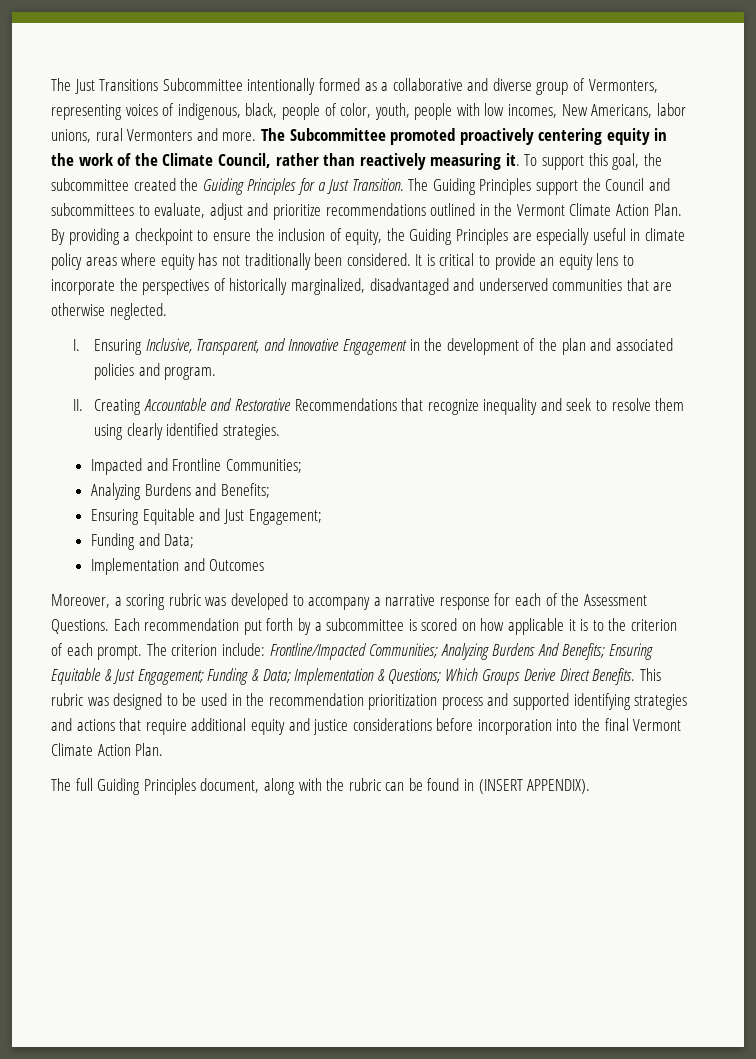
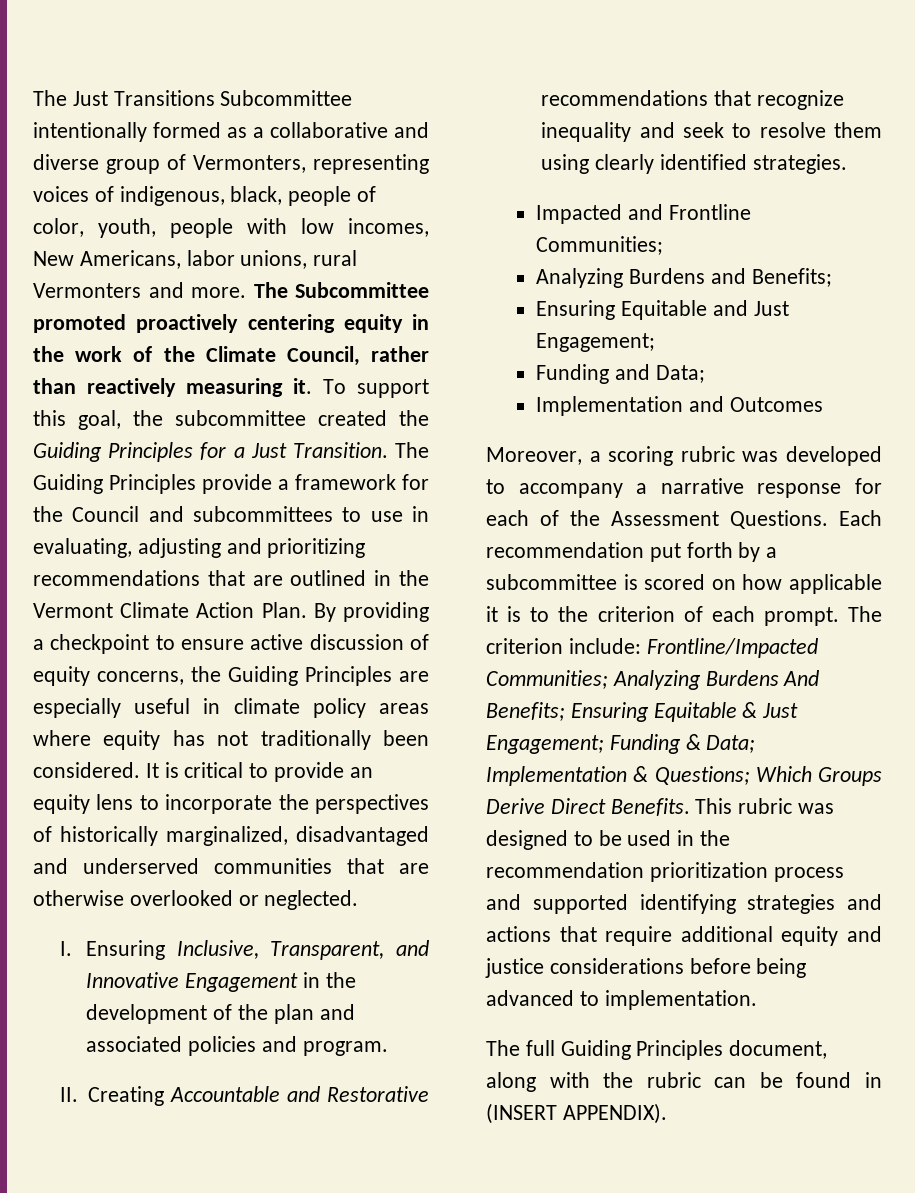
- The Guiding Principles support the Council and subcommittees to evaluate, adjust and prioritize recommendations outlined in the Vermont Climate Action Plan.
+ The Guiding Principles provide a framework for the Council and subcommittees to use in evaluating, adjusting and prioritizing recommendations that are outlined in the Vermont Climate Action Plan.
- By providing a checkpoint to ensure the inclusion of equity, the Guiding Principles are especially useful in climate policy areas where equity has not traditionally been considered.
+ By providing a checkpoint to ensure active discussion of equity concerns, the Guiding Principles are especially useful in climate policy areas where equity has not traditionally been considered.
- It is critical to provide an equity lens to incorporate the perspectives of historically marginalized, disadvantaged and underserved communities that are otherwise neglected.
+ It is critical to provide an equity lens to incorporate the perspectives of historically marginalized, disadvantaged and underserved communities that are otherwise overlooked or neglected.
- II. Creating Accountable and Restorative Recommendations that recognize inequality and seek to resolve them using clearly identified strategies.
+ II. Creating Accountable and Restorative recommendations that recognize inequality and seek to resolve them using clearly identified strategies.
- This rubric was designed to be used in the recommendation prioritization process and supported identifying strategies and actions that require additional equity and justice considerations before incorporation into the final Vermont Climate Action Plan.
+ This rubric was designed to be used in the recommendation prioritization process and supported identifying strategies and actions that require additional equity and justice considerations before being advanced to implementation.

